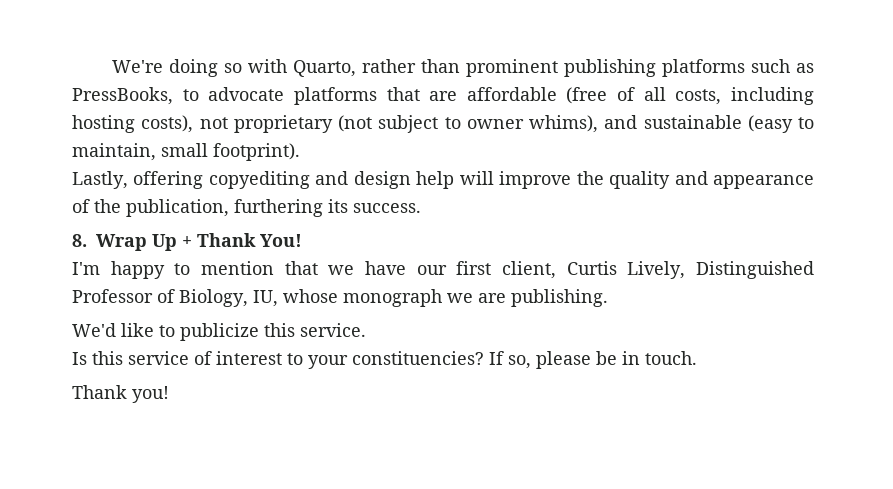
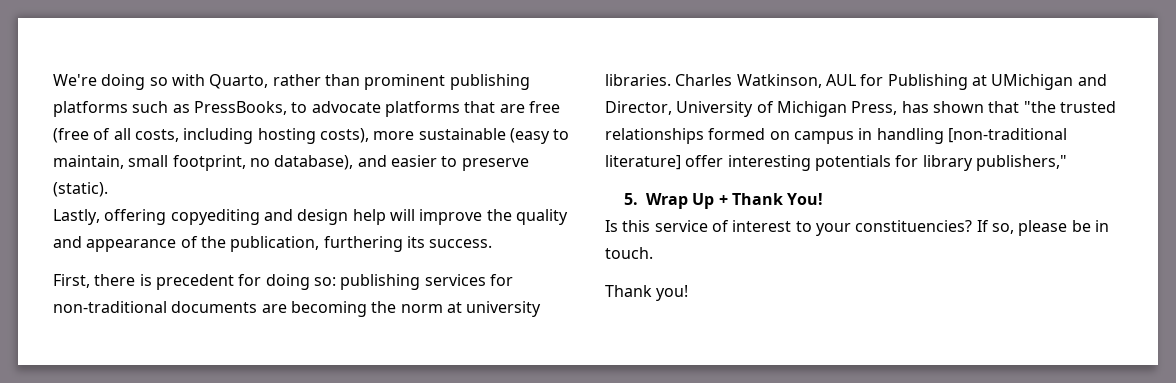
- We're doing so with Quarto, rather than prominent publishing platforms such as PressBooks, to advocate platforms that are affordable (free of all costs, including hosting costs), not proprietary (not subject to owner whims), and sustainable (easy to maintain, small footprint).
+ We're doing so with Quarto, rather than prominent publishing platforms such as PressBooks, to advocate platforms that are free (free of all costs, including hosting costs), more sustainable (easy to maintain, small footprint, no database), and easier to preserve (static).
- 8. Wrap Up + Thank You!
+ First, there is precedent for doing so: publishing services for non-traditional documents are becoming the norm at university libraries. Charles Watkinson, AUL for Publishing at UMichigan and Director, University of Michigan Press, has shown that "the trusted relationships formed on campus in handling [non-traditional literature] offer interesting potentials for library publishers,"
+ 5. Wrap Up + Thank You!
- I'm happy to mention that we have our first client, Curtis Lively, Distinguished Professor of Biology, IU, whose monograph we are publishing.
- We'd like to publicize this service.

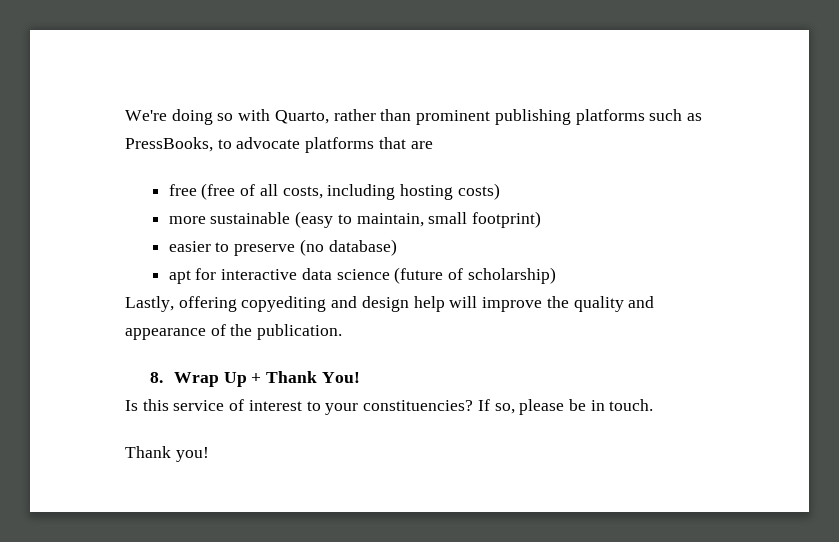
- We're doing so with Quarto, rather than prominent publishing platforms such as PressBooks, to advocate platforms that are free (free of all costs, including hosting costs), more sustainable (easy to maintain, small footprint, no database), and easier to preserve (static).
+ We're doing so with Quarto, rather than prominent publishing platforms such as PressBooks, to advocate platforms that are
+ free (free of all costs, including hosting costs)
+ more sustainable (easy to maintain, small footprint)
+ easier to preserve (no database)
+ apt for interactive data science (future of scholarship)
- Lastly, offering copyediting and design help will improve the quality and appearance of the publication, furthering its success.
- First, there is precedent for doing so: publishing services for non-traditional documents are becoming the norm at university libraries. Charles Watkinson, AUL for Publishing at UMichigan and Director, University of Michigan Press, has shown that "the trusted relationships formed on campus in handling [non-traditional literature] offer interesting potentials for library publishers,"
- 5. Wrap Up + Thank You!
+ Lastly, offering copyediting and design help will improve the quality and appearance of the publication.
+ 8. Wrap Up + Thank You!

